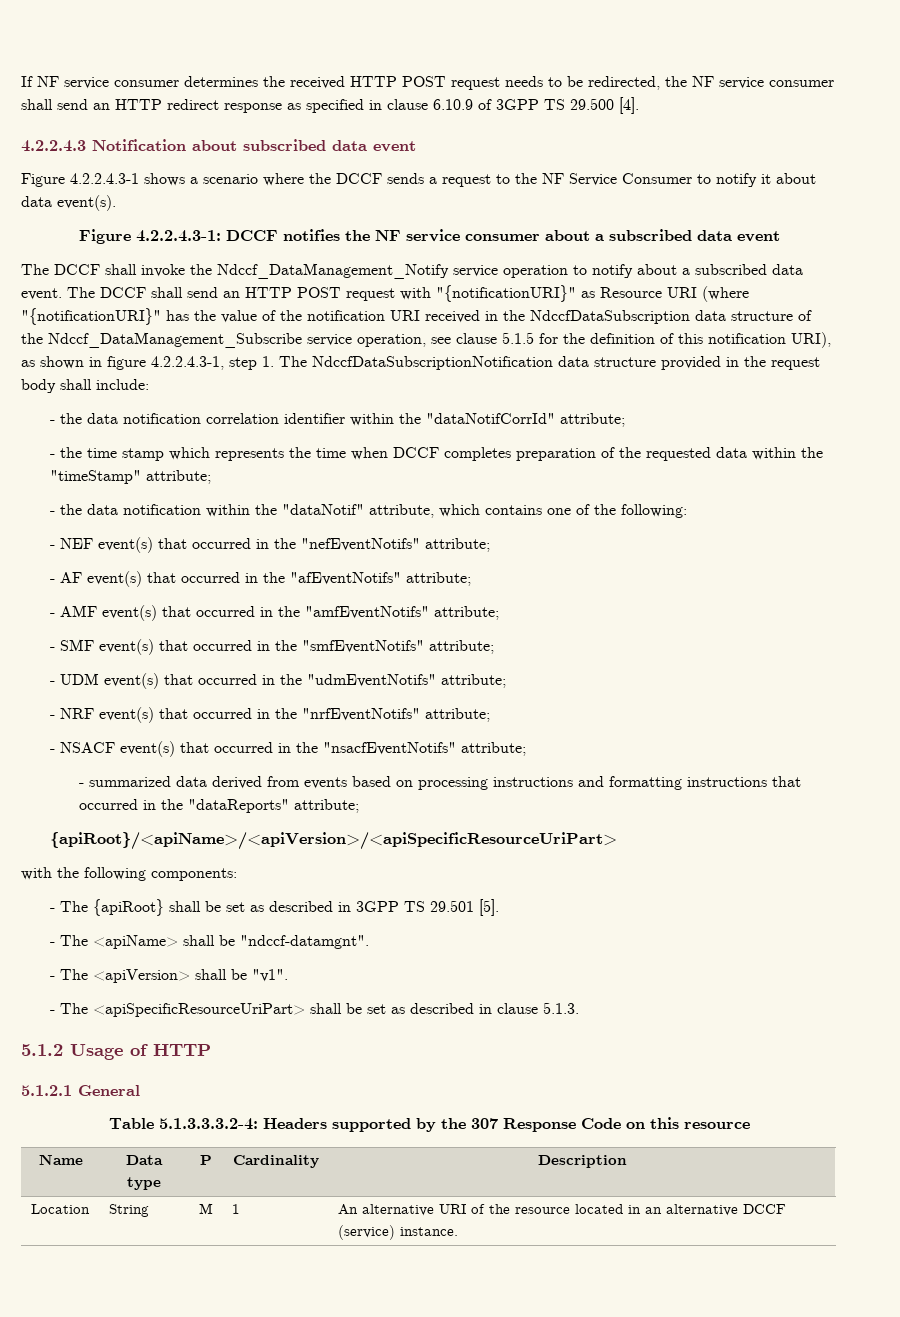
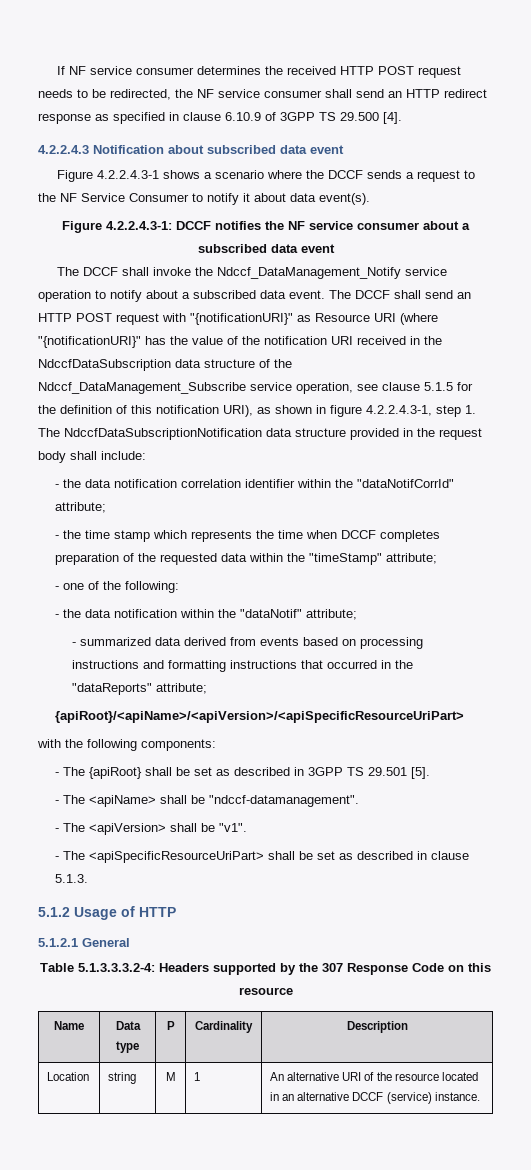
+ - one of the following:
- - the data notification within the "dataNotif" attribute, which contains one of the following:
- - NEF event(s) that occurred in the "nefEventNotifs" attribute;
- - AF event(s) that occurred in the "afEventNotifs" attribute;
- - AMF event(s) that occurred in the "amfEventNotifs" attribute;
- - SMF event(s) that occurred in the "smfEventNotifs" attribute;
- - UDM event(s) that occurred in the "udmEventNotifs" attribute;
- - NRF event(s) that occurred in the "nrfEventNotifs" attribute;
- - NSACF event(s) that occurred in the "nsacfEventNotifs" attribute;
+ - the data notification within the "dataNotif" attribute;
- - The <apiName> shall be "ndccf-datamgnt".
+ - The <apiName> shall be "ndccf-datamanagement".
- Location | String | M | 1 | An alternative URI of the resource located in an alternative DCCF (service) instance.
+ Location | string | M | 1 | An alternative URI of the resource located in an alternative DCCF (service) instance.

